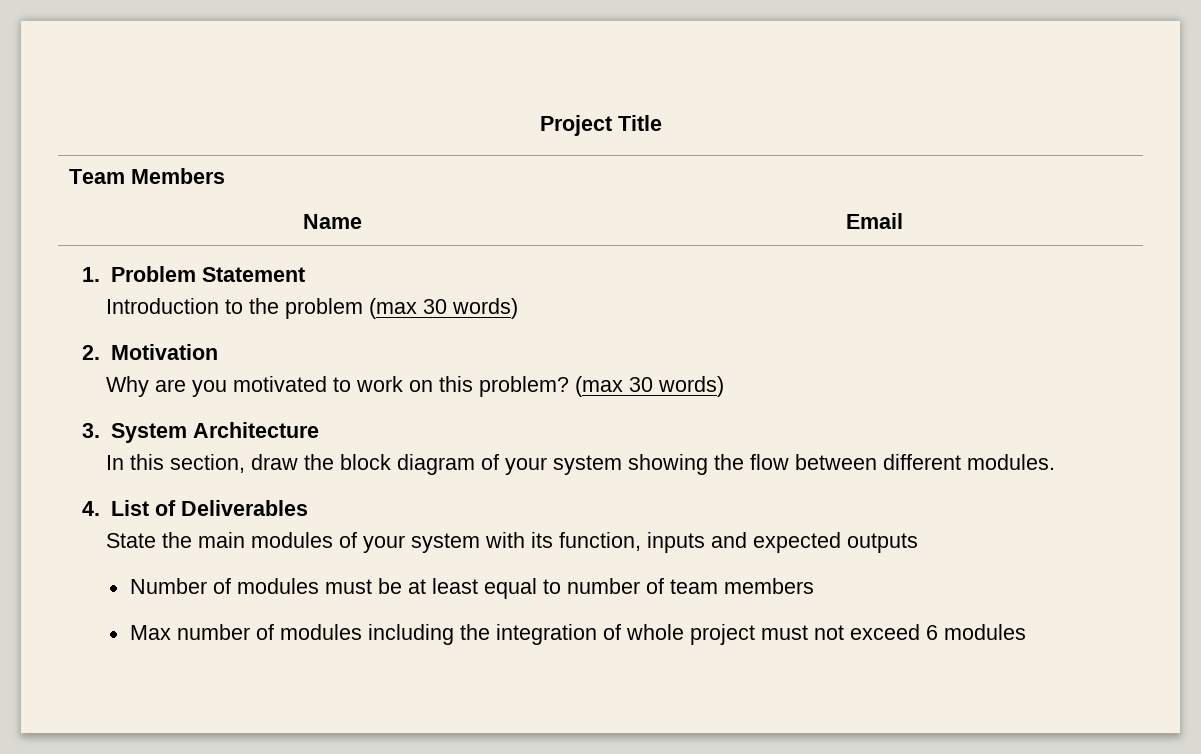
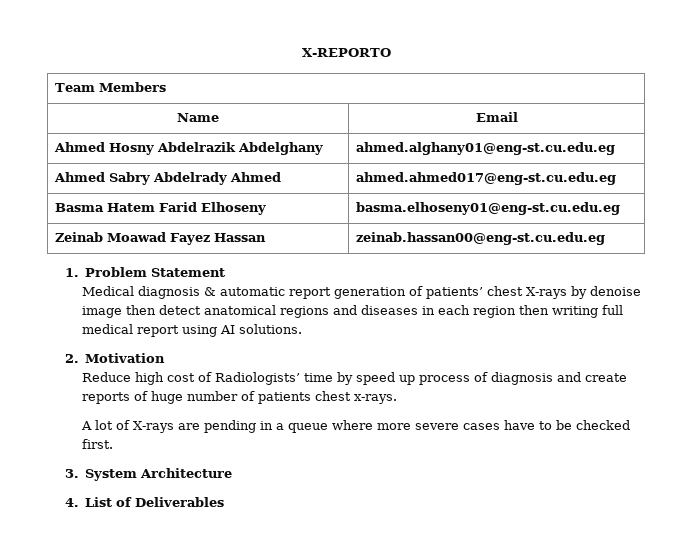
- Project Title
+ X-REPORTO
+ Ahmed Hosny Abdelrazik Abdelghany | ahmed.alghany01@eng-st.cu.edu.eg
+ Ahmed Sabry Abdelrady Ahmed | ahmed.ahmed017@eng-st.cu.edu.eg
+ Basma Hatem Farid Elhoseny | basma.elhoseny01@eng-st.cu.edu.eg
+ Zeinab Moawad Fayez Hassan | zeinab.hassan00@eng-st.cu.edu.eg
  1. Problem Statement
- Introduction to the problem (max 30 words)
+ Medical diagnosis & automatic report generation of patients’ chest X-rays by denoise image then detect anatomical regions and diseases in each region then writing full medical report using AI solutions.
  2. Motivation
- Why are you motivated to work on this problem? (max 30 words)
+ Reduce high cost of Radiologists’ time by speed up process of diagnosis and create reports of huge number of patients chest x-rays.
+ A lot of X-rays are pending in a queue where more severe cases have to be checked first.
  3. System Architecture
- In this section, draw the block diagram of your system showing the flow between different modules.
  4. List of Deliverables
- State the main modules of your system with its function, inputs and expected outputs
- Number of modules must be at least equal to number of team members
- Max number of modules including the integration of whole project must not exceed 6 modules

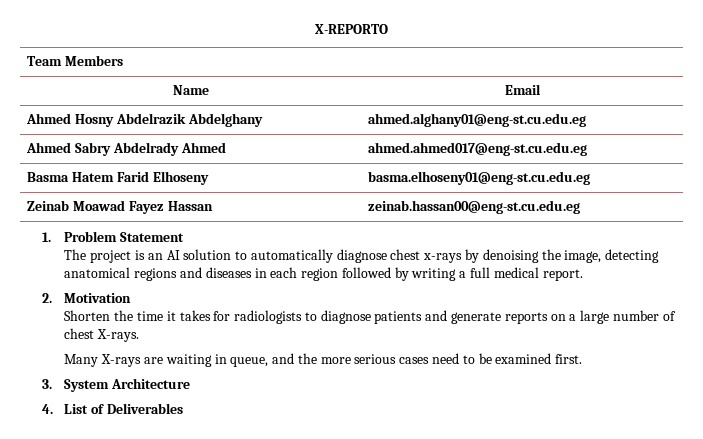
- Medical diagnosis & automatic report generation of patients’ chest X-rays by denoise image then detect anatomical regions and diseases in each region then writing full medical report using AI solutions.
+ The project is an AI solution to automatically diagnose chest x-rays by denoising the image, detecting anatomical regions and diseases in each region followed by writing a full medical report.
  2. Motivation
- Reduce high cost of Radiologists’ time by speed up process of diagnosis and create reports of huge number of patients chest x-rays.
- A lot of X-rays are pending in a queue where more severe cases have to be checked first.
+ Shorten the time it takes for radiologists to diagnose patients and generate reports on a large number of chest X-rays.
+ Many X-rays are waiting in queue, and the more serious cases need to be examined first.

